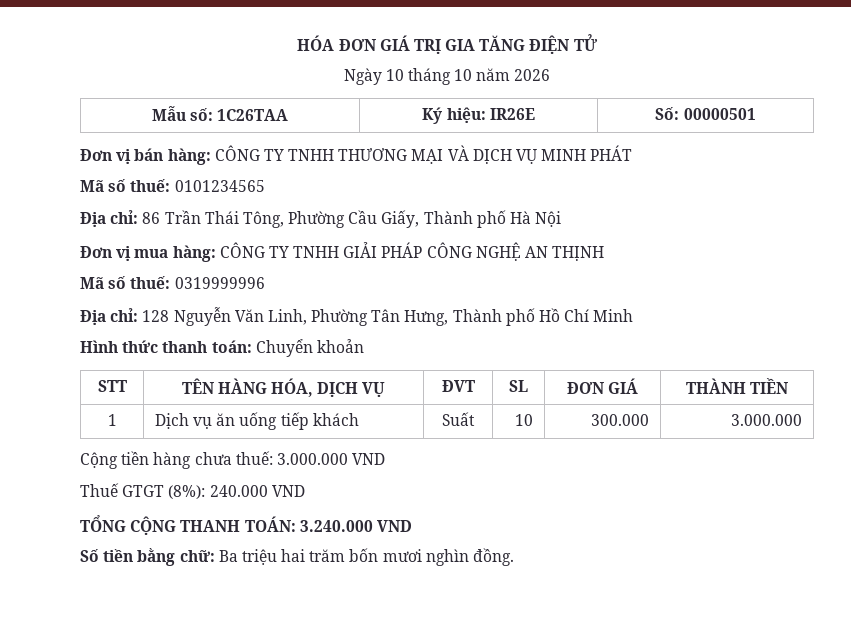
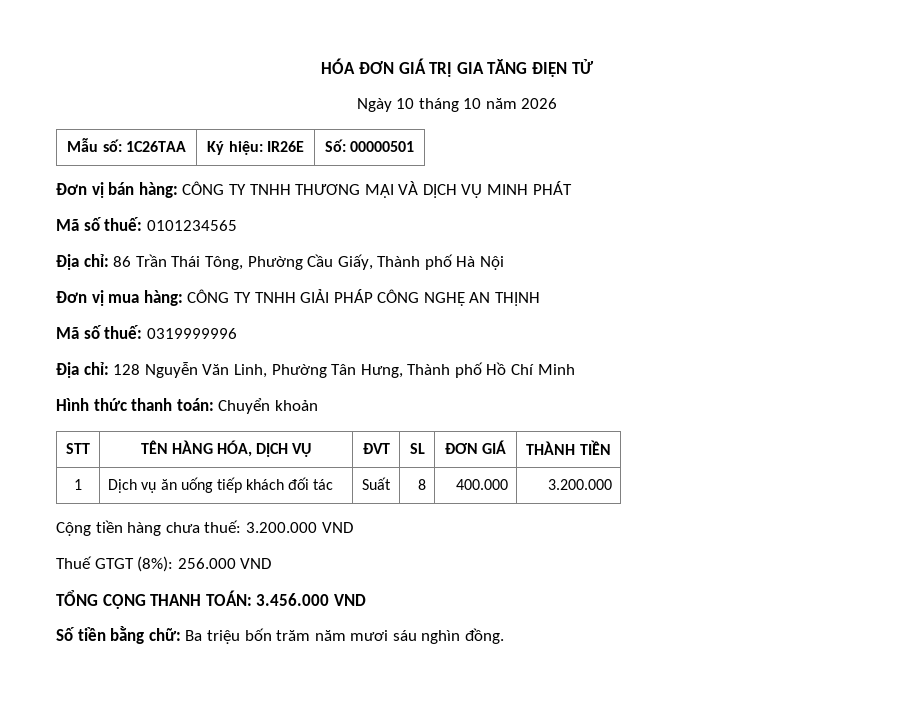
- 1 | Dịch vụ ăn uống tiếp khách | Suất | 10 | 300.000 | 3.000.000
+ 1 | Dịch vụ ăn uống tiếp khách đối tác | Suất | 8 | 400.000 | 3.200.000
- Cộng tiền hàng chưa thuế: 3.000.000 VND
+ Cộng tiền hàng chưa thuế: 3.200.000 VND
- Thuế GTGT (8%): 240.000 VND
+ Thuế GTGT (8%): 256.000 VND
- TỔNG CỘNG THANH TOÁN: 3.240.000 VND
+ TỔNG CỘNG THANH TOÁN: 3.456.000 VND
- Số tiền bằng chữ: Ba triệu hai trăm bốn mươi nghìn đồng.
+ Số tiền bằng chữ: Ba triệu bốn trăm năm mươi sáu nghìn đồng.

